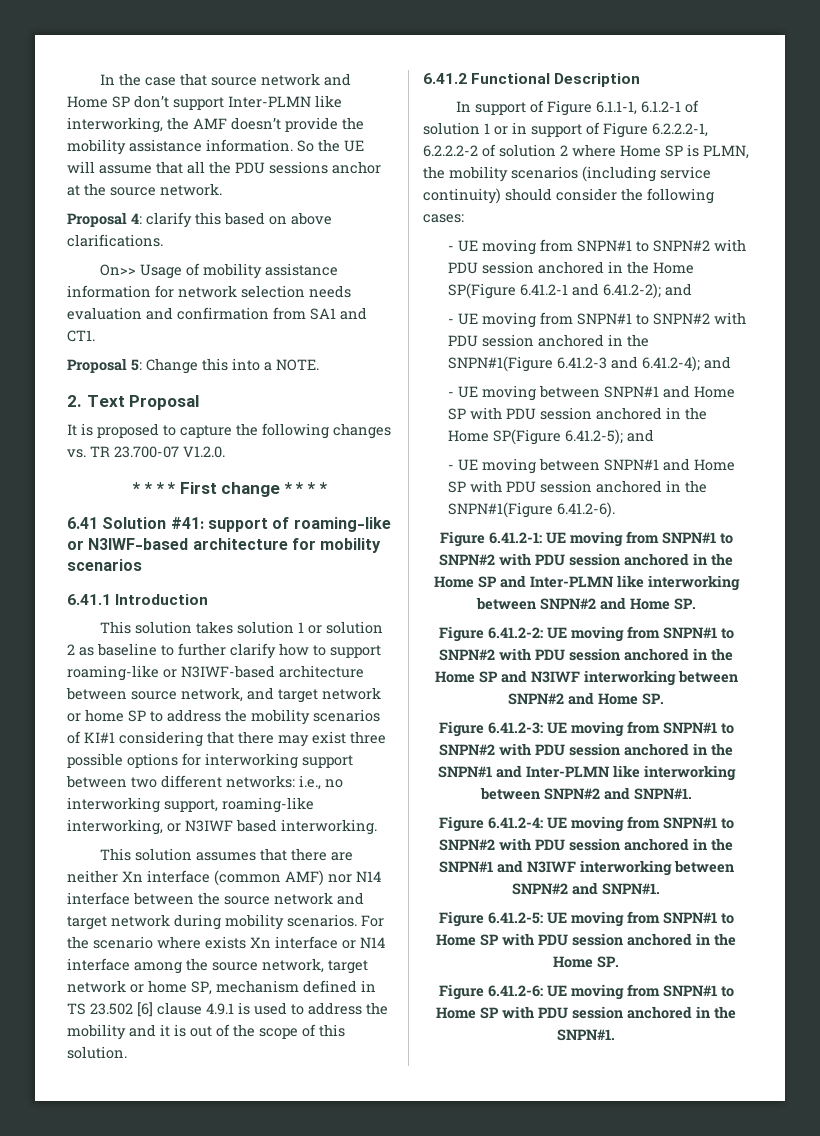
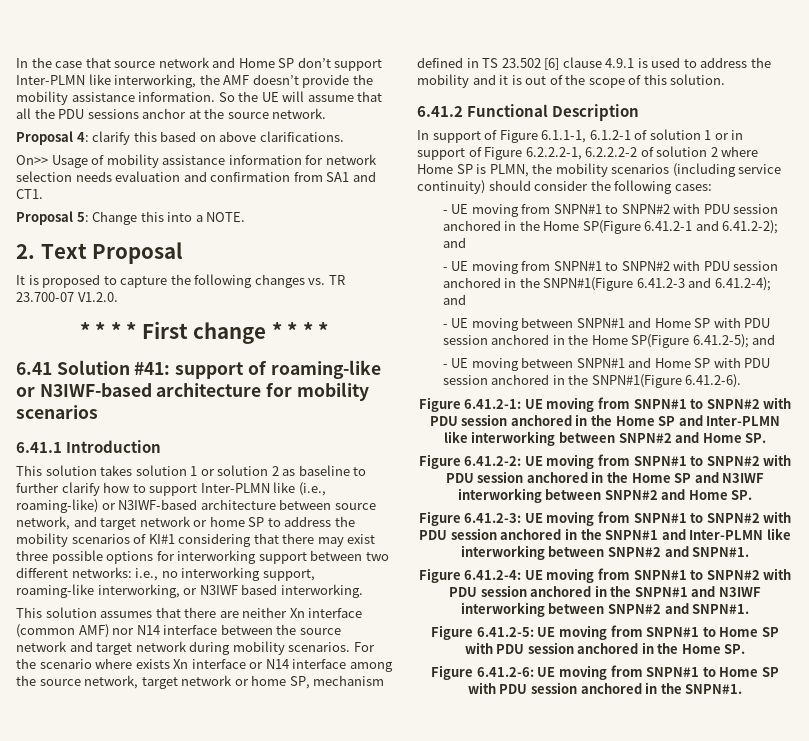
- This solution takes solution 1 or solution 2 as baseline to further clarify how to support roaming-like or N3IWF-based architecture between source network, and target network or home SP to address the mobility scenarios of KI#1 considering that there may exist three possible options for interworking support between two different networks: i.e., no interworking support, roaming-like interworking, or N3IWF based interworking.
+ This solution takes solution 1 or solution 2 as baseline to further clarify how to support Inter-PLMN like (i.e., roaming-like) or N3IWF-based architecture between source network, and target network or home SP to address the mobility scenarios of KI#1 considering that there may exist three possible options for interworking support between two different networks: i.e., no interworking support, roaming-like interworking, or N3IWF based interworking.

